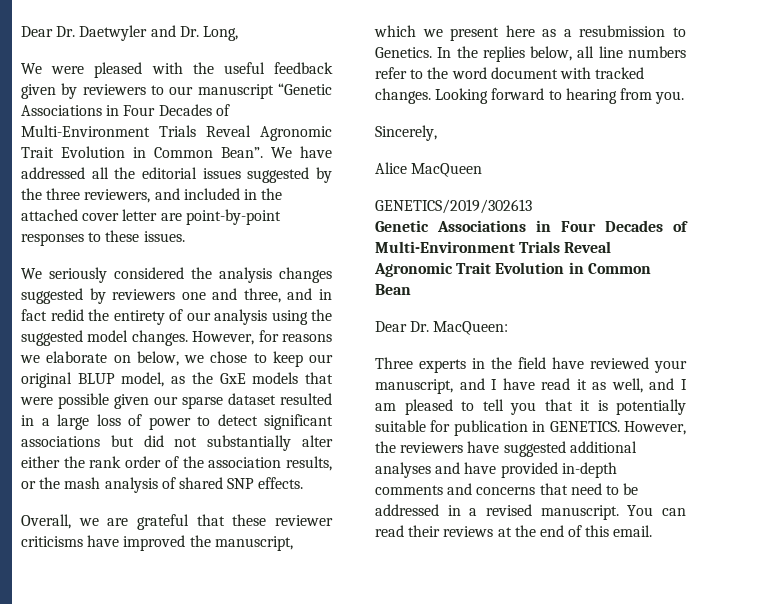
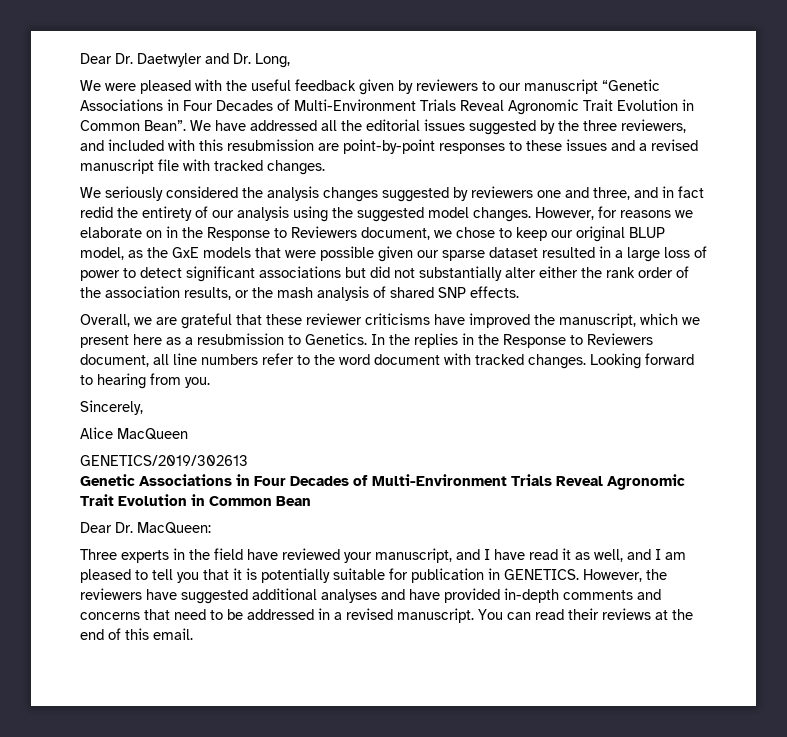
- We have addressed all the editorial issues suggested by the three reviewers, and included in the attached cover letter are point-by-point responses to these issues.
+ We have addressed all the editorial issues suggested by the three reviewers, and included with this resubmission are point-by-point responses to these issues and a revised manuscript file with tracked changes.
- However, for reasons we elaborate on below, we chose to keep our original BLUP model, as the GxE models that were possible given our sparse dataset resulted in a large loss of power to detect significant associations but did not substantially alter either the rank order of the association results, or the mash analysis of shared SNP effects.
+ However, for reasons we elaborate on in the Response to Reviewers document, we chose to keep our original BLUP model, as the GxE models that were possible given our sparse dataset resulted in a large loss of power to detect significant associations but did not substantially alter either the rank order of the association results, or the mash analysis of shared SNP effects.
- In the replies below, all line numbers refer to the word document with tracked changes.
+ In the replies in the Response to Reviewers document, all line numbers refer to the word document with tracked changes.

